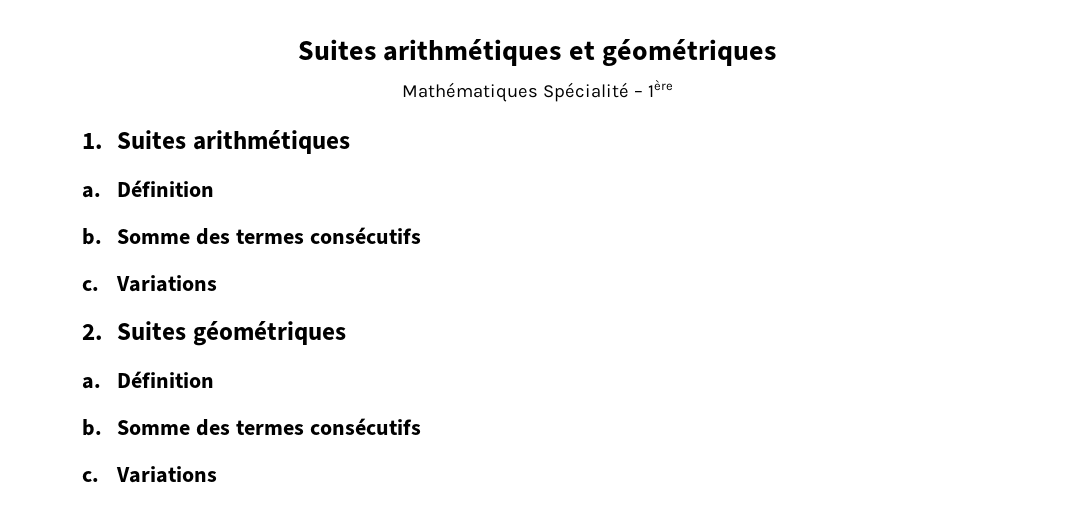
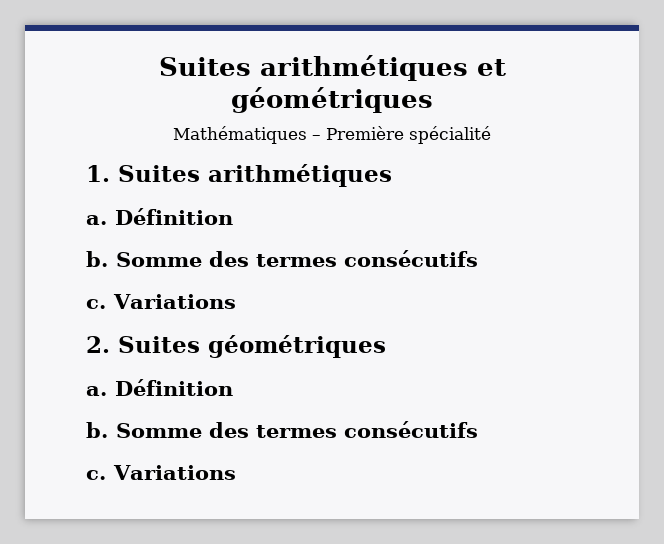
- Mathématiques Spécialité – 1ère
+ Mathématiques – Première spécialité

